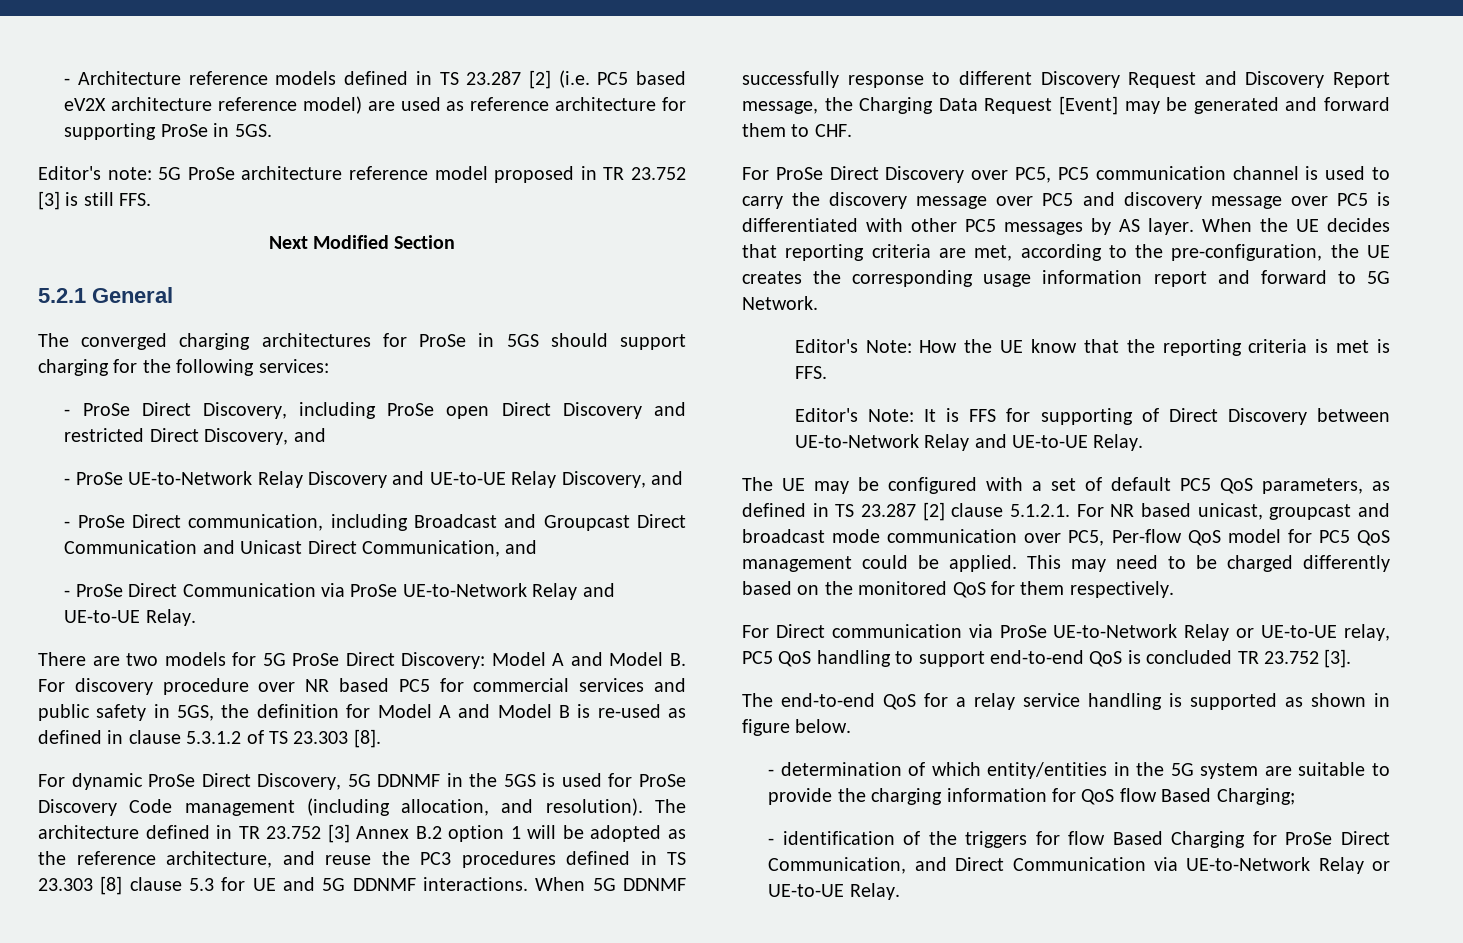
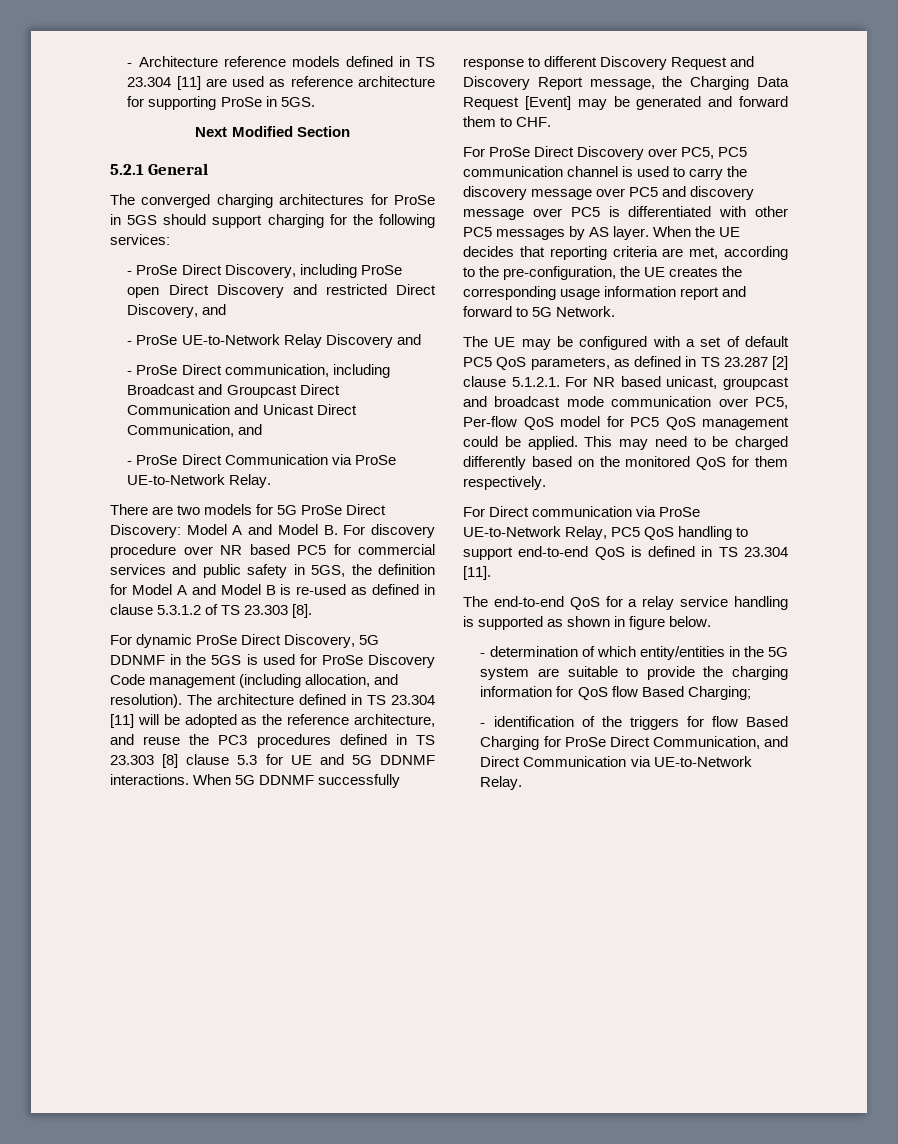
- - Architecture reference models defined in TS 23.287 [2] (i.e. PC5 based eV2X architecture reference model) are used as reference architecture for supporting ProSe in 5GS.
+ - Architecture reference models defined in TS 23.304 [11] are used as reference architecture for supporting ProSe in 5GS.
- Editor's note: 5G ProSe architecture reference model proposed in TR 23.752 [3] is still FFS.
- - ProSe UE-to-Network Relay Discovery and UE-to-UE Relay Discovery, and
+ - ProSe UE-to-Network Relay Discovery and
- - ProSe Direct Communication via ProSe UE-to-Network Relay and UE-to-UE Relay.
+ - ProSe Direct Communication via ProSe UE-to-Network Relay.
- The architecture defined in TR 23.752 [3] Annex B.2 option 1 will be adopted as the reference architecture, and reuse the PC3 procedures defined in TS 23.303 [8] clause 5.3 for UE and 5G DDNMF interactions.
+ The architecture defined in TS 23.304 [11] will be adopted as the reference architecture, and reuse the PC3 procedures defined in TS 23.303 [8] clause 5.3 for UE and 5G DDNMF interactions.
- Editor's Note: How the UE know that the reporting criteria is met is FFS.
- Editor's Note: It is FFS for supporting of Direct Discovery between UE-to-Network Relay and UE-to-UE Relay.
- For Direct communication via ProSe UE-to-Network Relay or UE-to-UE relay, PC5 QoS handling to support end-to-end QoS is concluded TR 23.752 [3].
+ For Direct communication via ProSe UE-to-Network Relay, PC5 QoS handling to support end-to-end QoS is defined in TS 23.304 [11].
- - identification of the triggers for flow Based Charging for ProSe Direct Communication, and Direct Communication via UE-to-Network Relay or UE-to-UE Relay.
+ - identification of the triggers for flow Based Charging for ProSe Direct Communication, and Direct Communication via UE-to-Network Relay.

